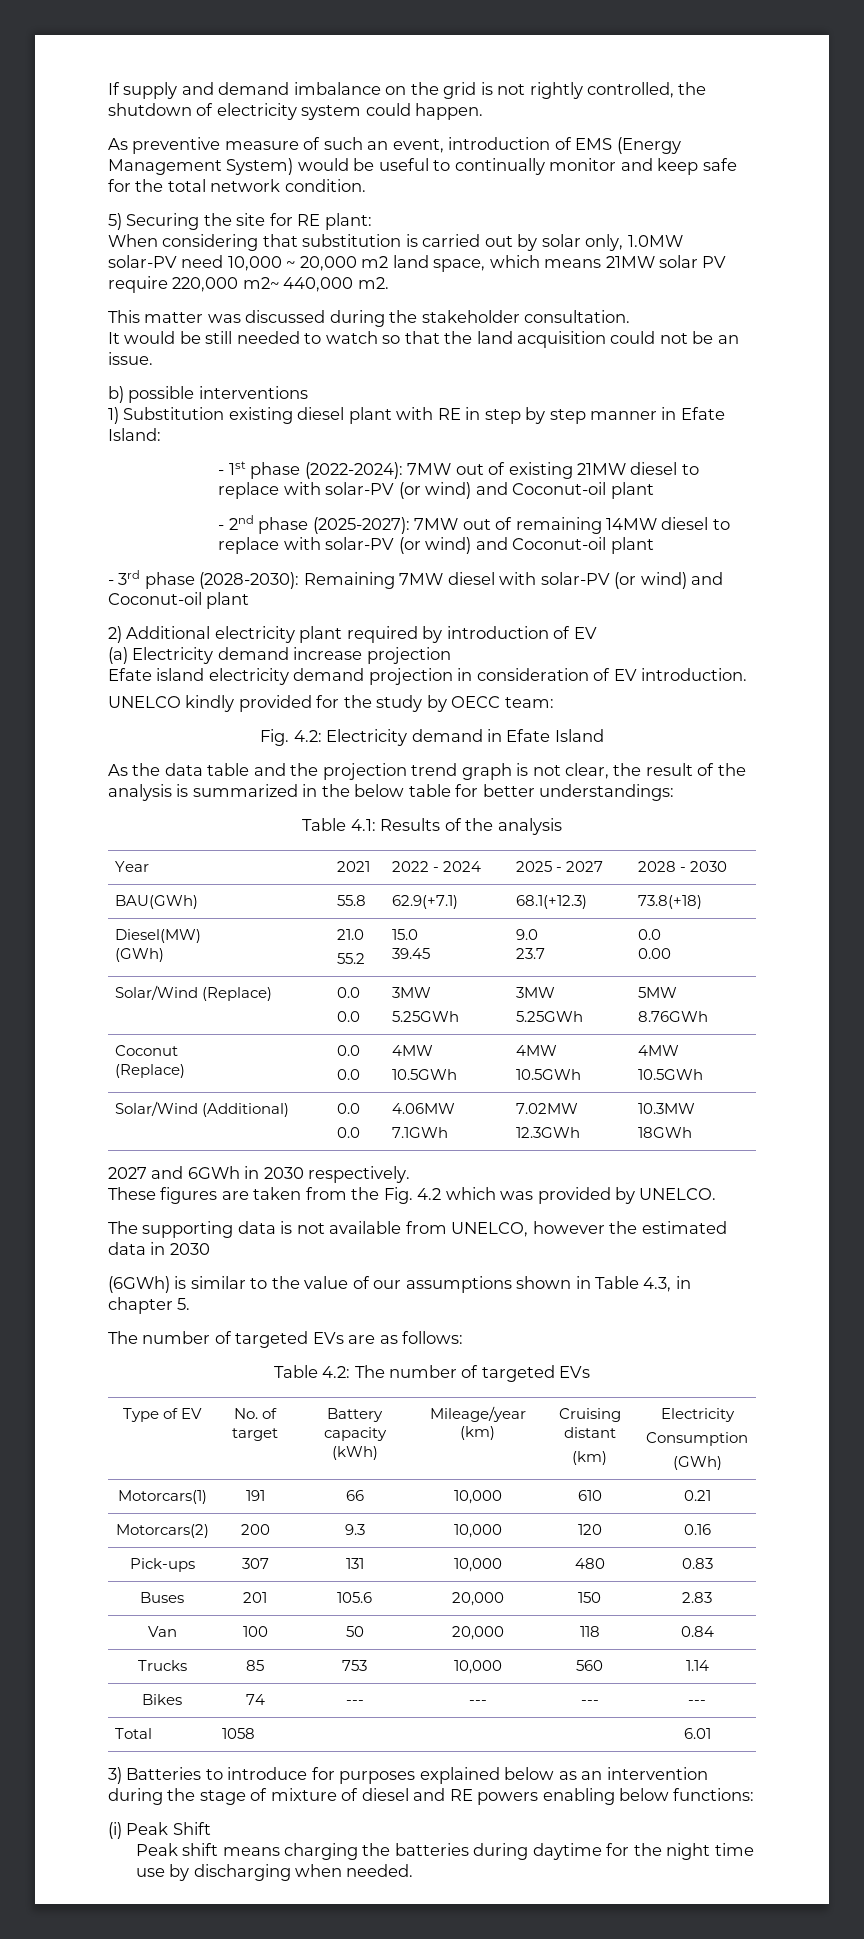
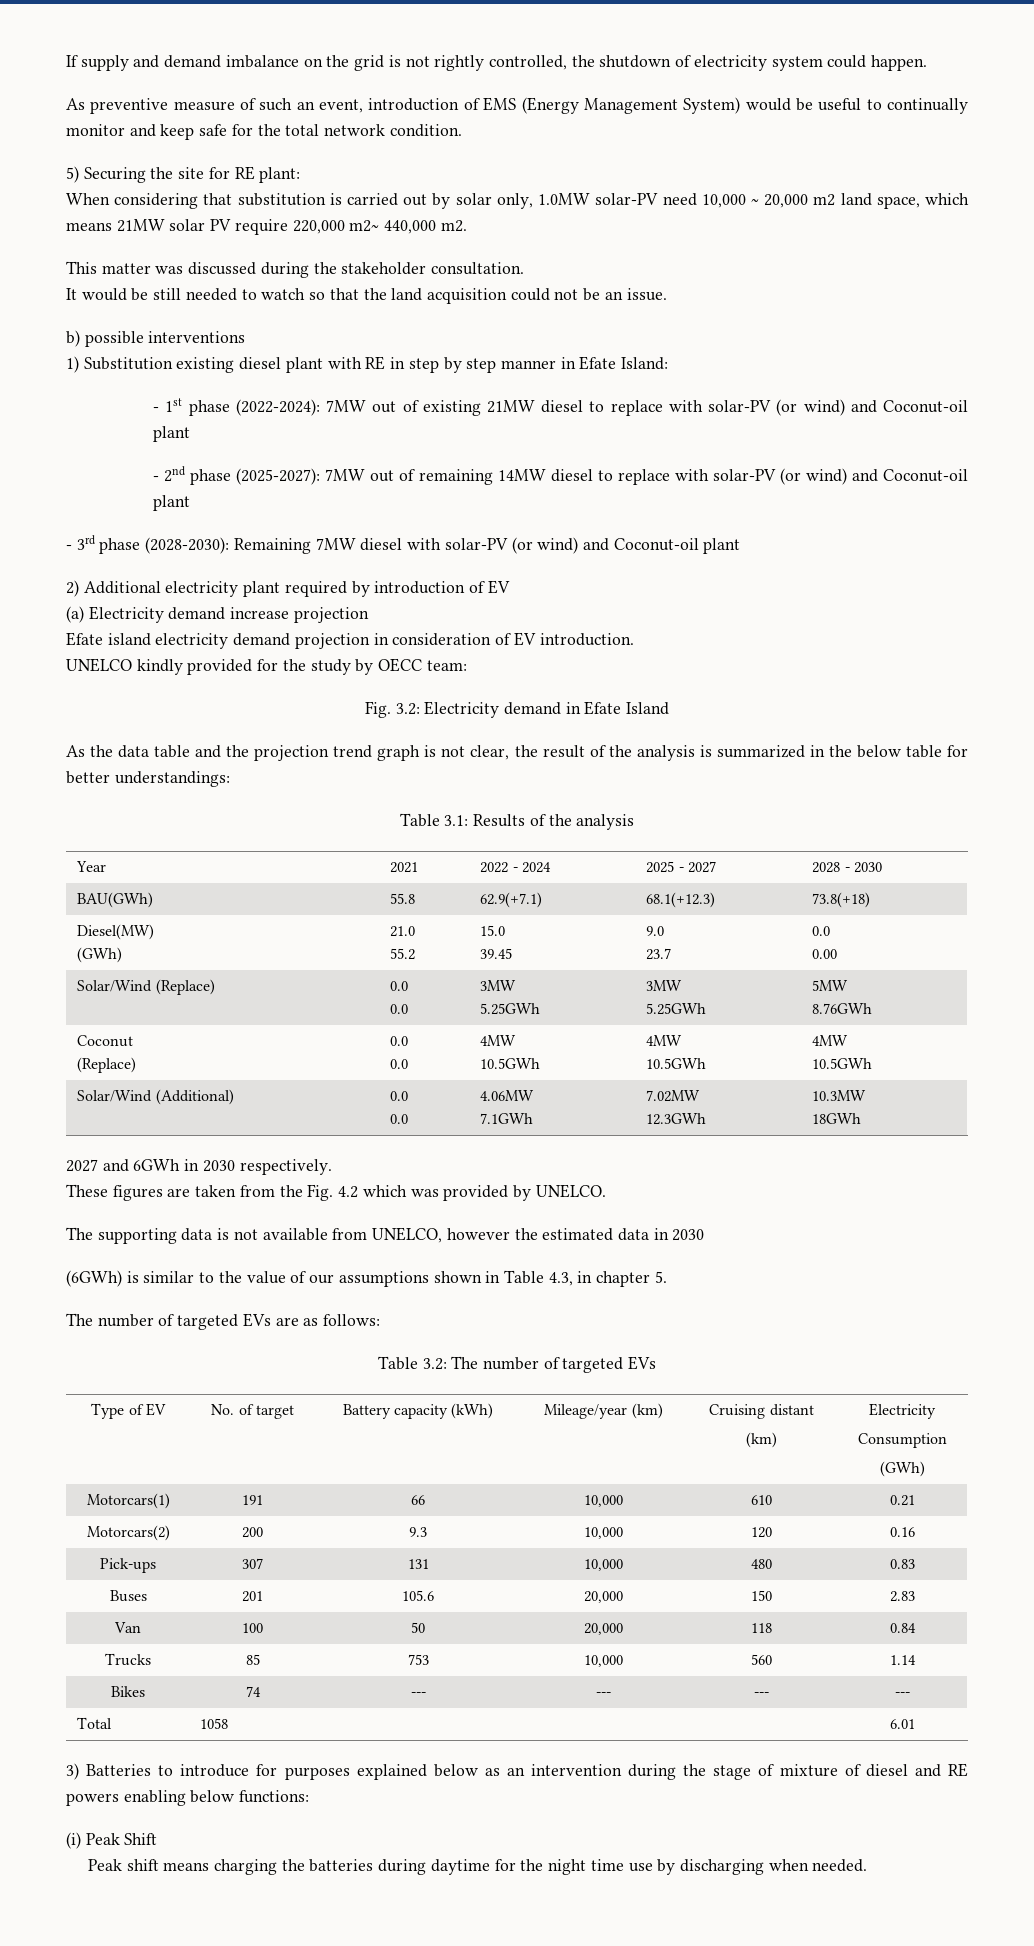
- Fig. 4.2: Electricity demand in Efate Island
+ Fig. 3.2: Electricity demand in Efate Island
- Table 4.1: Results of the analysis
+ Table 3.1: Results of the analysis
- Table 4.2: The number of targeted EVs
+ Table 3.2: The number of targeted EVs

